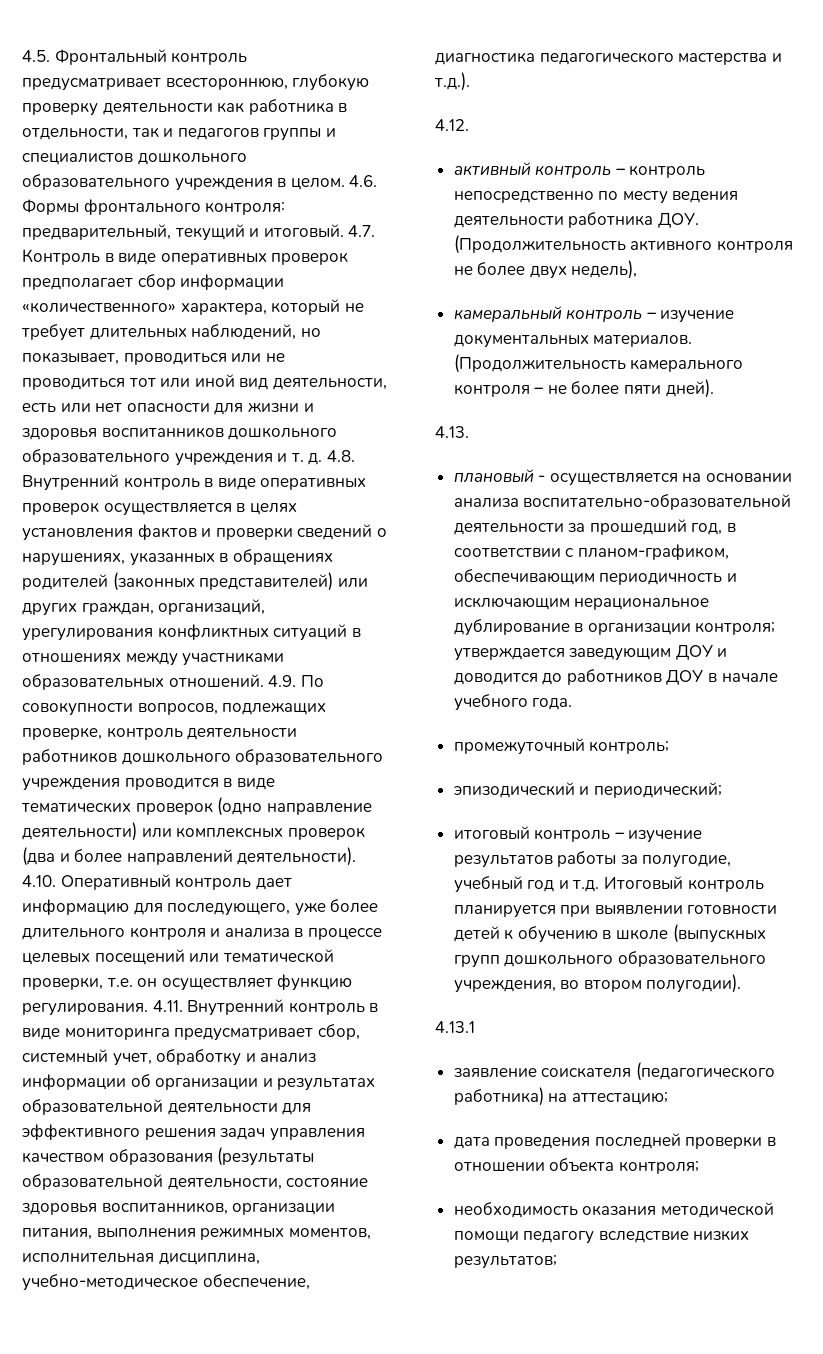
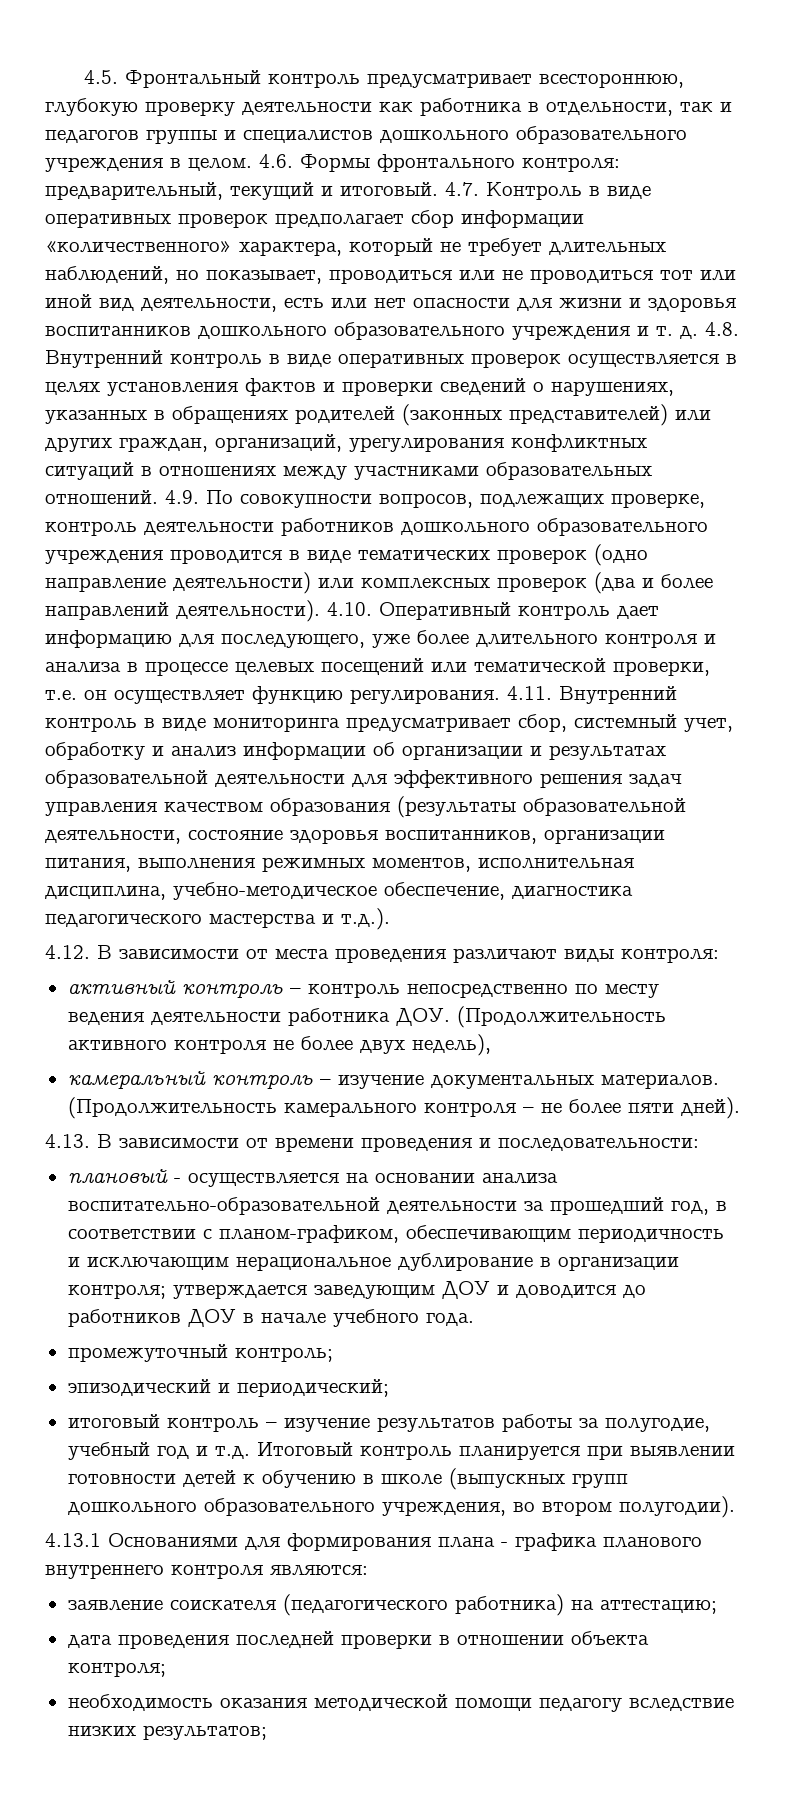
- 4.12.
+ 4.12. В зависимости от места проведения различают виды контроля:
- 4.13.
+ 4.13. В зависимости от времени проведения и последовательности:
- 4.13.1
+ 4.13.1 Основаниями для формирования плана - графика планового внутреннего контроля являются:

